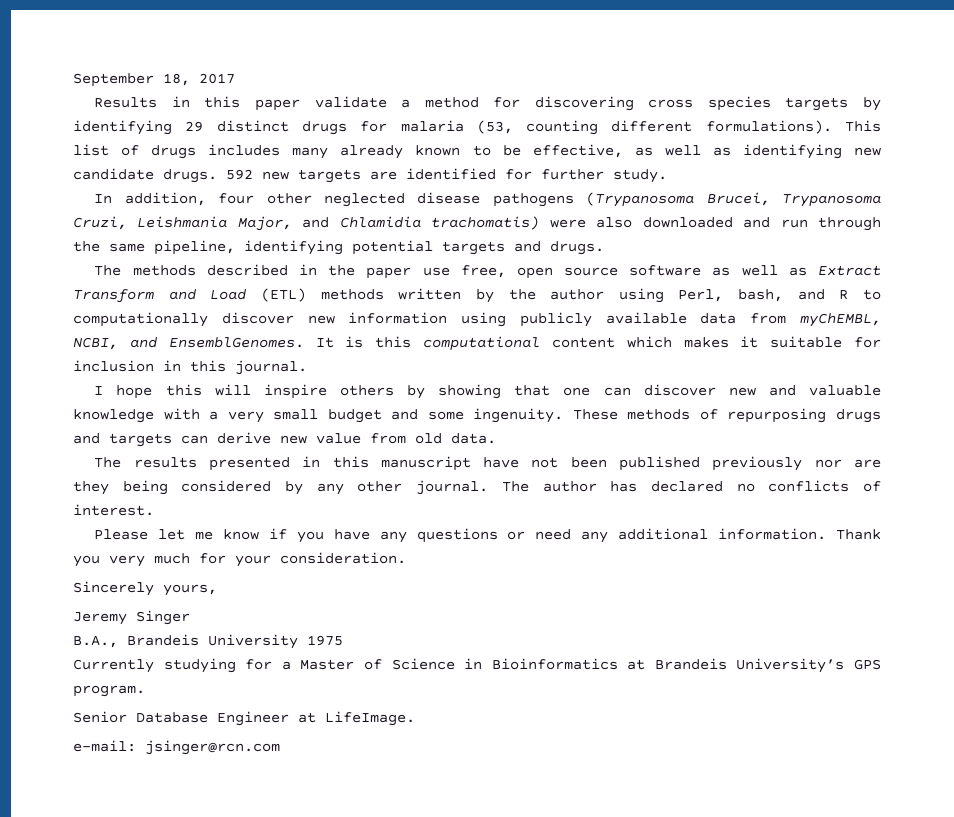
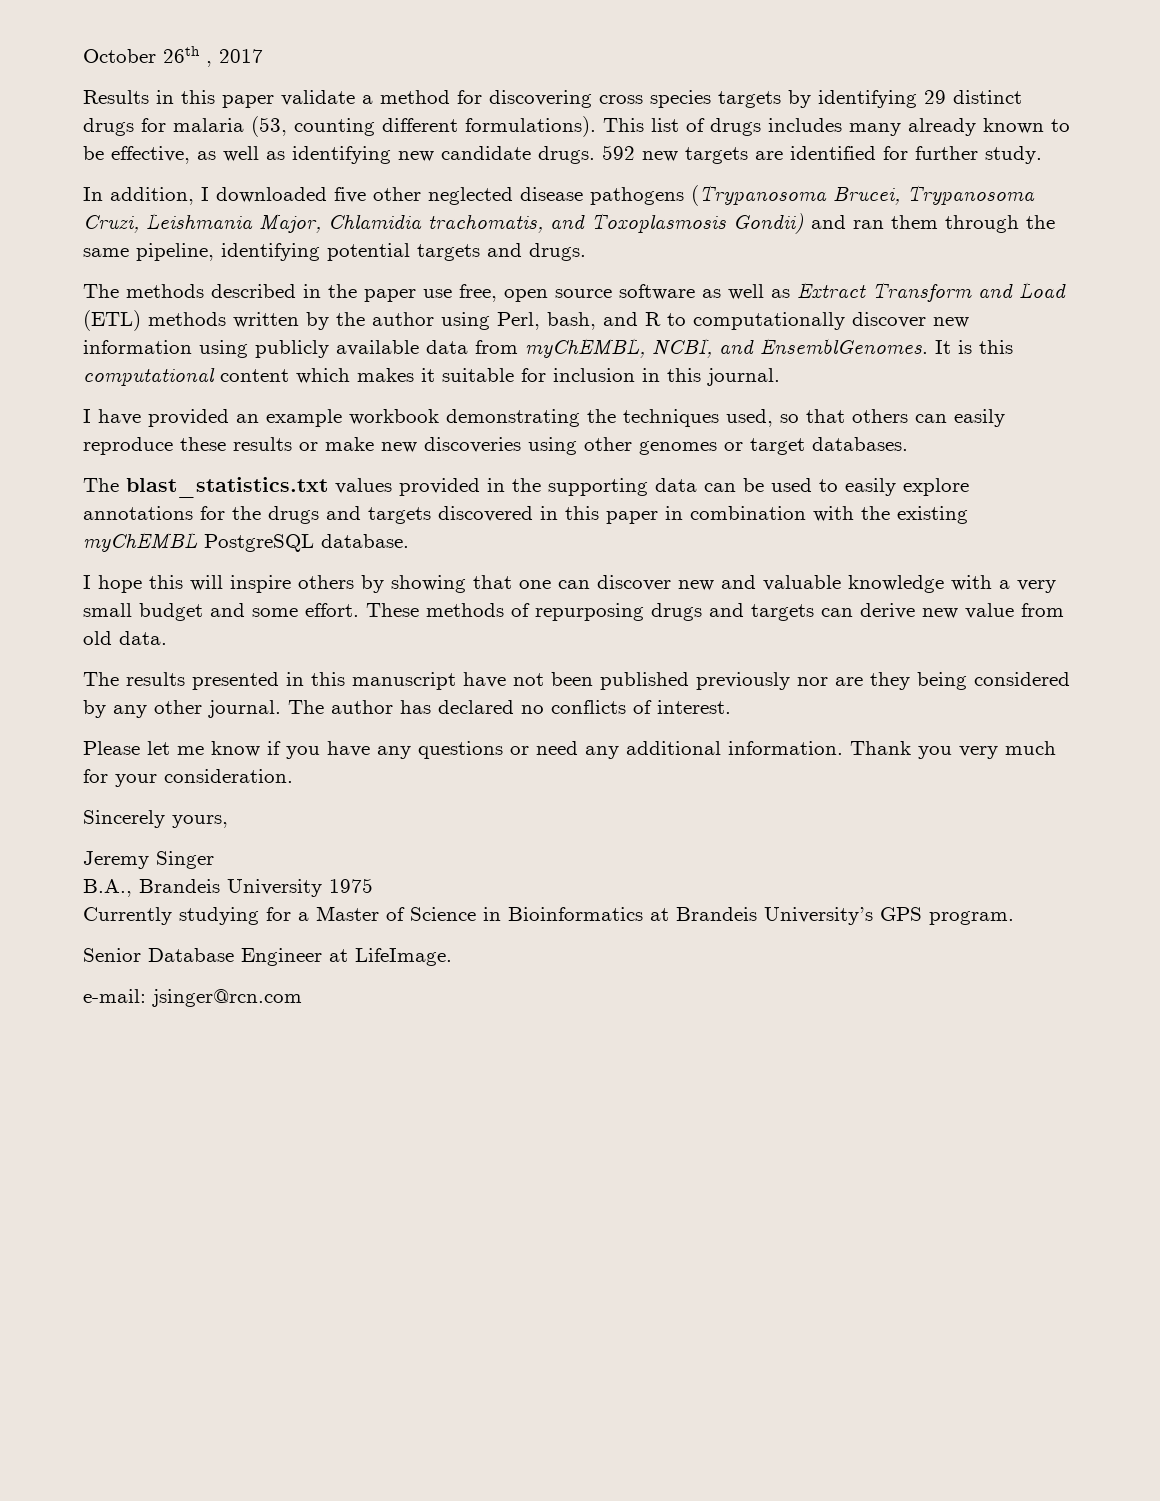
- September 18, 2017
+ October 26th , 2017
- In addition, four other neglected disease pathogens (Trypanosoma Brucei, Trypanosoma Cruzi, Leishmania Major, and Chlamidia trachomatis) were also downloaded and run through the same pipeline, identifying potential targets and drugs.
+ In addition, I downloaded five other neglected disease pathogens (Trypanosoma Brucei, Trypanosoma Cruzi, Leishmania Major, Chlamidia trachomatis, and Toxoplasmosis Gondii) and ran them through the same pipeline, identifying potential targets and drugs.
+ I have provided an example workbook demonstrating the techniques used, so that others can easily reproduce these results or make new discoveries using other genomes or target databases.
+ The blast_statistics.txt values provided in the supporting data can be used to easily explore annotations for the drugs and targets discovered in this paper in combination with the existing myChEMBL PostgreSQL database.
- I hope this will inspire others by showing that one can discover new and valuable knowledge with a very small budget and some ingenuity.
+ I hope this will inspire others by showing that one can discover new and valuable knowledge with a very small budget and some effort.

